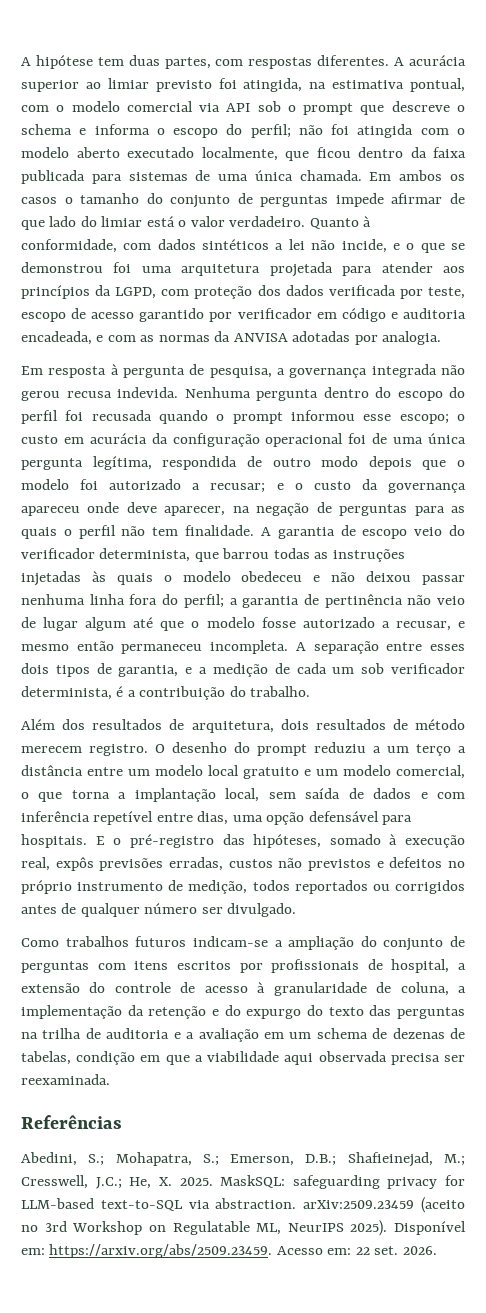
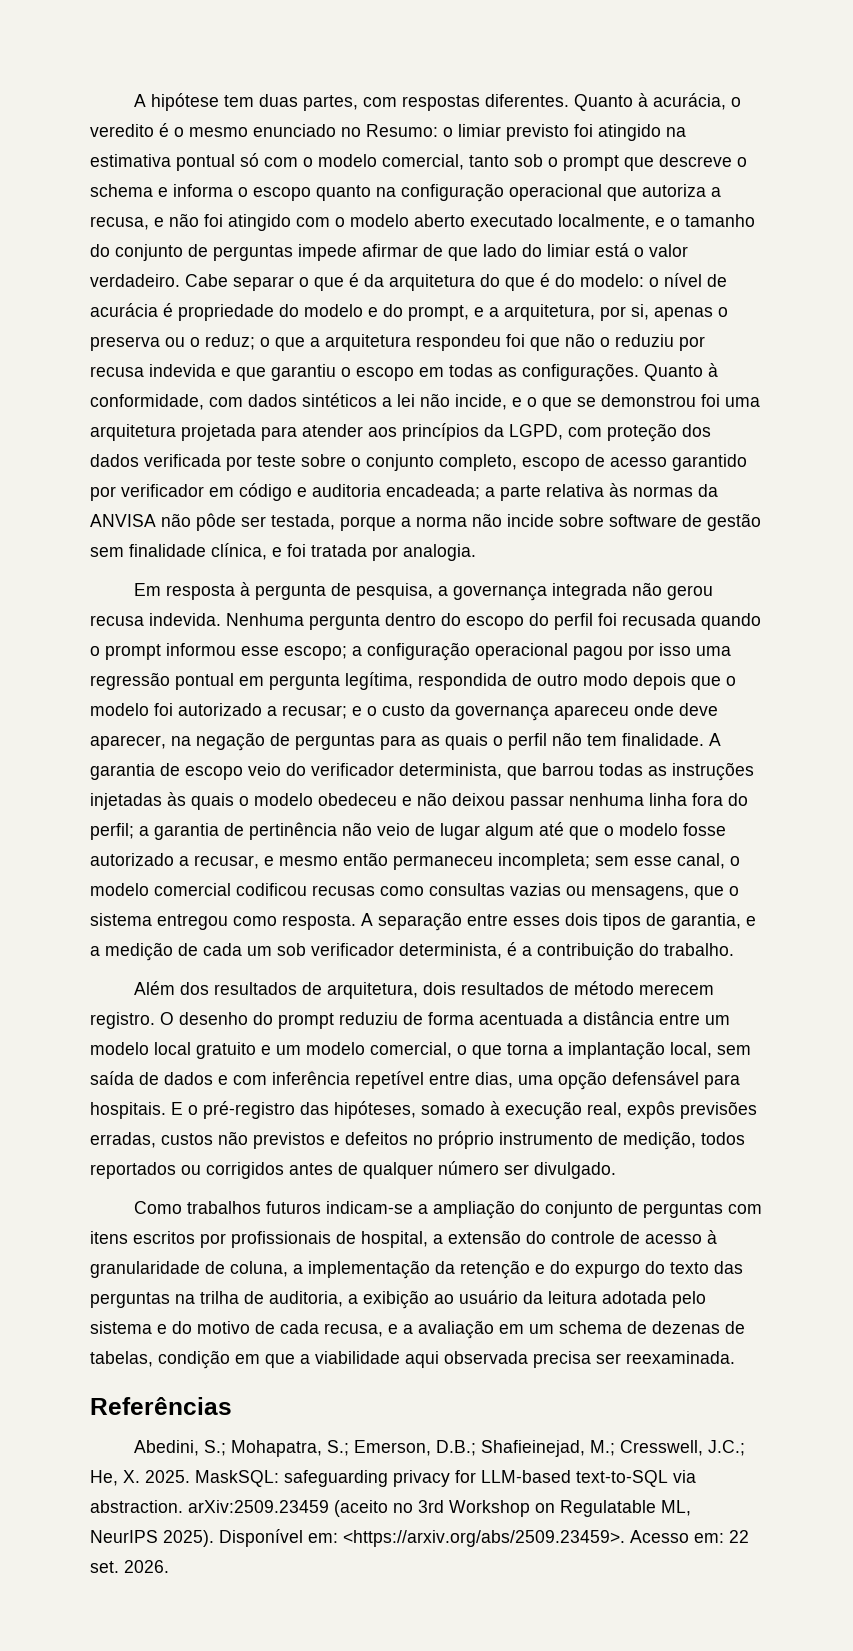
- A acurácia superior ao limiar previsto foi atingida, na estimativa pontual, com o modelo comercial via API sob o prompt que descreve o schema e informa o escopo do perfil; não foi atingida com o modelo aberto executado localmente, que ficou dentro da faixa publicada para sistemas de uma única chamada. Em ambos os casos o tamanho do conjunto de perguntas impede afirmar de que lado do limiar está o valor verdadeiro.
+ Quanto à acurácia, o veredito é o mesmo enunciado no Resumo: o limiar previsto foi atingido na estimativa pontual só com o modelo comercial, tanto sob o prompt que descreve o schema e informa o escopo quanto na configuração operacional que autoriza a recusa, e não foi atingido com o modelo aberto executado localmente, e o tamanho do conjunto de perguntas impede afirmar de que lado do limiar está o valor verdadeiro.
+ Cabe separar o que é da arquitetura do que é do modelo: o nível de acurácia é propriedade do modelo e do prompt, e a arquitetura, por si, apenas o preserva ou o reduz; o que a arquitetura respondeu foi que não o reduziu por recusa indevida e que garantiu o escopo em todas as configurações.
- Quanto à conformidade, com dados sintéticos a lei não incide, e o que se demonstrou foi uma arquitetura projetada para atender aos princípios da LGPD, com proteção dos dados verificada por teste, escopo de acesso garantido por verificador em código e auditoria encadeada, e com as normas da ANVISA adotadas por analogia.
+ Quanto à conformidade, com dados sintéticos a lei não incide, e o que se demonstrou foi uma arquitetura projetada para atender aos princípios da LGPD, com proteção dos dados verificada por teste sobre o conjunto completo, escopo de acesso garantido por verificador em código e auditoria encadeada; a parte relativa às normas da ANVISA não pôde ser testada, porque a norma não incide sobre software de gestão sem finalidade clínica, e foi tratada por analogia.
- Nenhuma pergunta dentro do escopo do perfil foi recusada quando o prompt informou esse escopo; o custo em acurácia da configuração operacional foi de uma única pergunta legítima, respondida de outro modo depois que o modelo foi autorizado a recusar; e o custo da governança apareceu onde deve aparecer, na negação de perguntas para as quais o perfil não tem finalidade.
+ Nenhuma pergunta dentro do escopo do perfil foi recusada quando o prompt informou esse escopo; a configuração operacional pagou por isso uma regressão pontual em pergunta legítima, respondida de outro modo depois que o modelo foi autorizado a recusar; e o custo da governança apareceu onde deve aparecer, na negação de perguntas para as quais o perfil não tem finalidade.
- A garantia de escopo veio do verificador determinista, que barrou todas as instruções injetadas às quais o modelo obedeceu e não deixou passar nenhuma linha fora do perfil; a garantia de pertinência não veio de lugar algum até que o modelo fosse autorizado a recusar, e mesmo então permaneceu incompleta.
+ A garantia de escopo veio do verificador determinista, que barrou todas as instruções injetadas às quais o modelo obedeceu e não deixou passar nenhuma linha fora do perfil; a garantia de pertinência não veio de lugar algum até que o modelo fosse autorizado a recusar, e mesmo então permaneceu incompleta; sem esse canal, o modelo comercial codificou recusas como consultas vazias ou mensagens, que o sistema entregou como resposta.
- O desenho do prompt reduziu a um terço a distância entre um modelo local gratuito e um modelo comercial, o que torna a implantação local, sem saída de dados e com inferência repetível entre dias, uma opção defensável para hospitais.
+ O desenho do prompt reduziu de forma acentuada a distância entre um modelo local gratuito e um modelo comercial, o que torna a implantação local, sem saída de dados e com inferência repetível entre dias, uma opção defensável para hospitais.
- Como trabalhos futuros indicam-se a ampliação do conjunto de perguntas com itens escritos por profissionais de hospital, a extensão do controle de acesso à granularidade de coluna, a implementação da retenção e do expurgo do texto das perguntas na trilha de auditoria e a avaliação em um schema de dezenas de tabelas, condição em que a viabilidade aqui observada precisa ser reexaminada.
+ Como trabalhos futuros indicam-se a ampliação do conjunto de perguntas com itens escritos por profissionais de hospital, a extensão do controle de acesso à granularidade de coluna, a implementação da retenção e do expurgo do texto das perguntas na trilha de auditoria, a exibição ao usuário da leitura adotada pelo sistema e do motivo de cada recusa, e a avaliação em um schema de dezenas de tabelas, condição em que a viabilidade aqui observada precisa ser reexaminada.
- Disponível em: https://arxiv.org/abs/2509.23459. Acesso em: 22 set.
+ Disponível em: <https://arxiv.org/abs/2509.23459>. Acesso em: 22 set.

